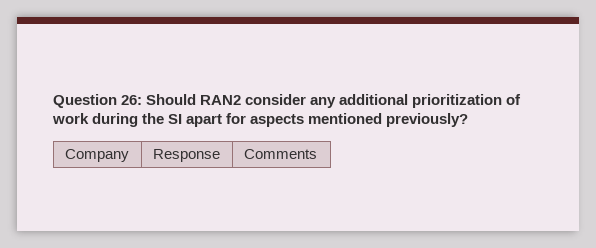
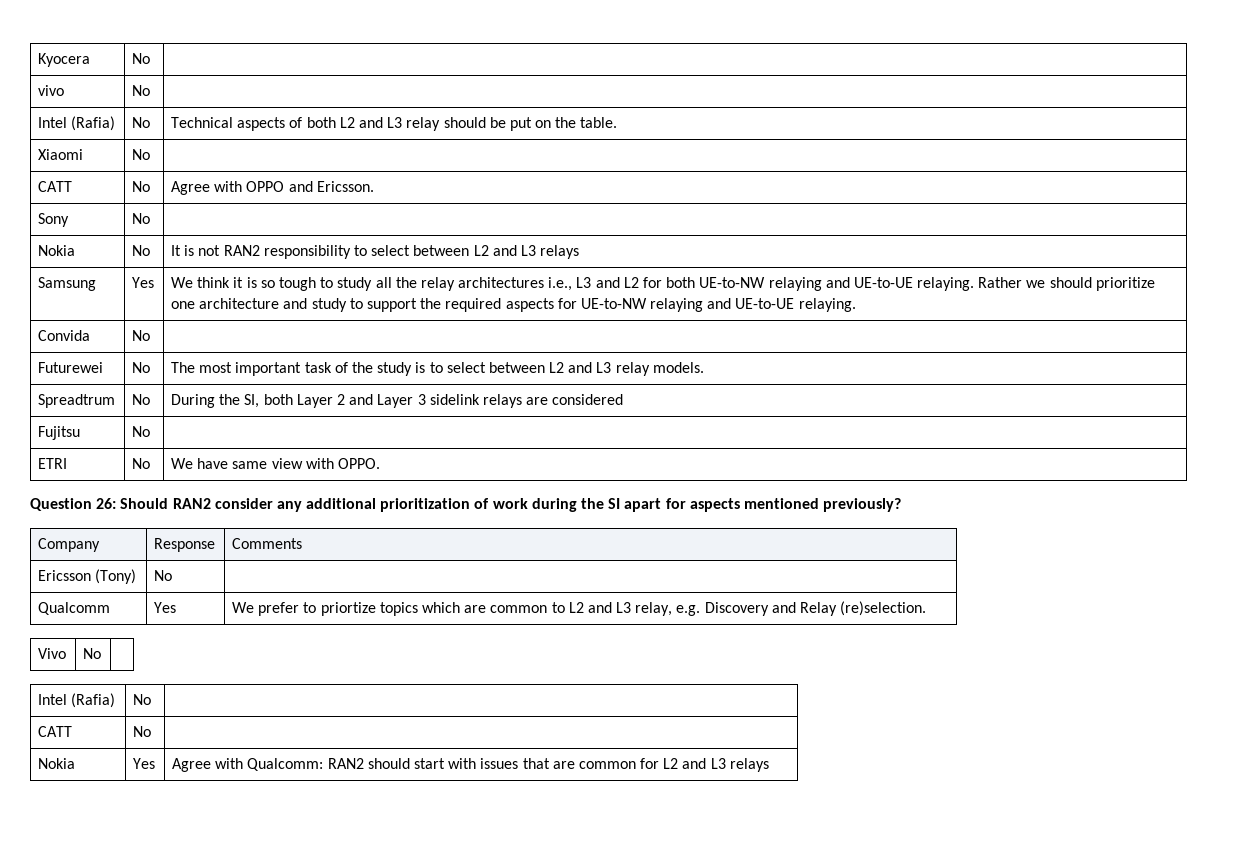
+ Kyocera | No |
+ vivo | No |
+ Intel (Rafia) | No | Technical aspects of both L2 and L3 relay should be put on the table.
+ Xiaomi | No |
+ CATT | No | Agree with OPPO and Ericsson.
+ Sony | No |
+ Nokia | No | It is not RAN2 responsibility to select between L2 and L3 relays
+ Samsung | Yes | We think it is so tough to study all the relay architectures i.e., L3 and L2 for both UE-to-NW relaying and UE-to-UE relaying. Rather we should prioritize one architecture and study to support the required aspects for UE-to-NW relaying and UE-to-UE relaying.
+ Convida | No |
+ Futurewei | No | The most important task of the study is to select between L2 and L3 relay models.
+ Spreadtrum | No | During the SI, both Layer 2 and Layer 3 sidelink relays are considered
+ Fujitsu | No |
+ ETRI | No | We have same view with OPPO.
+ Ericsson (Tony) | No |
+ Qualcomm | Yes | We prefer to priortize topics which are common to L2 and L3 relay, e.g. Discovery and Relay (re)selection.
+ Vivo | No |
+ Intel (Rafia) | No |
+ CATT | No |
+ Nokia | Yes | Agree with Qualcomm: RAN2 should start with issues that are common for L2 and L3 relays

